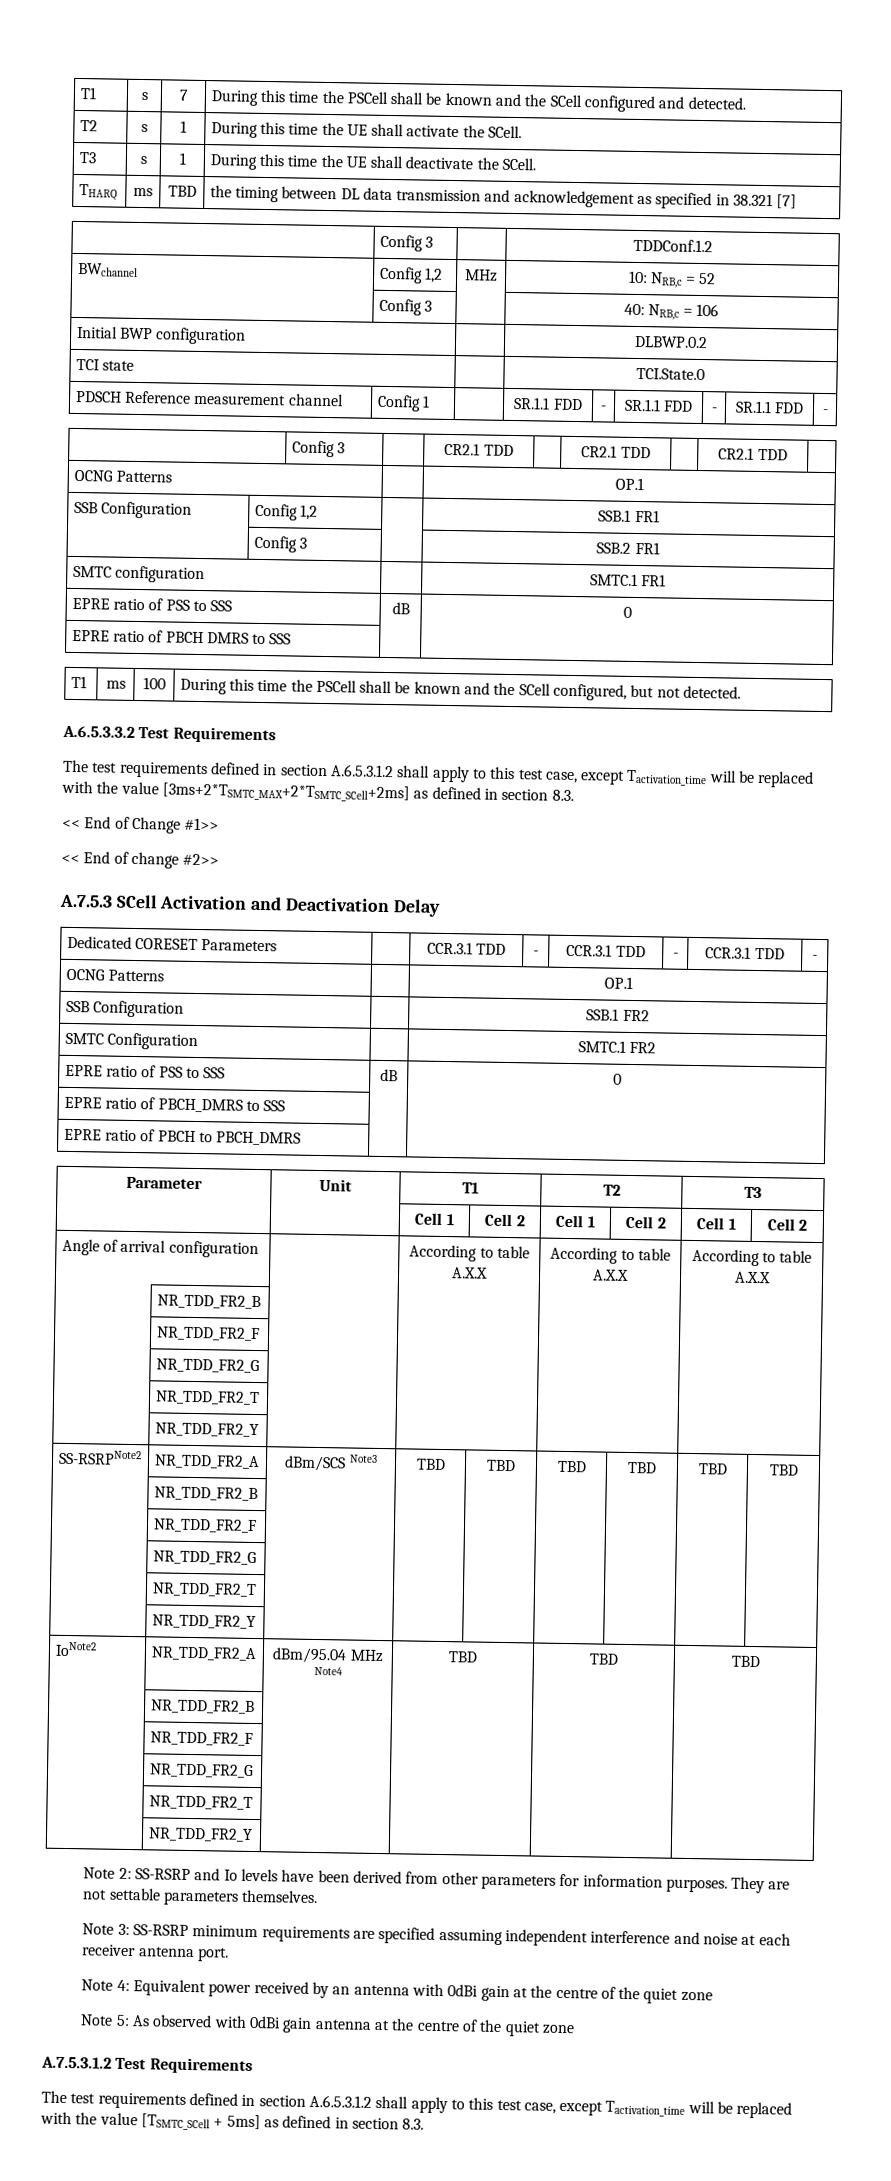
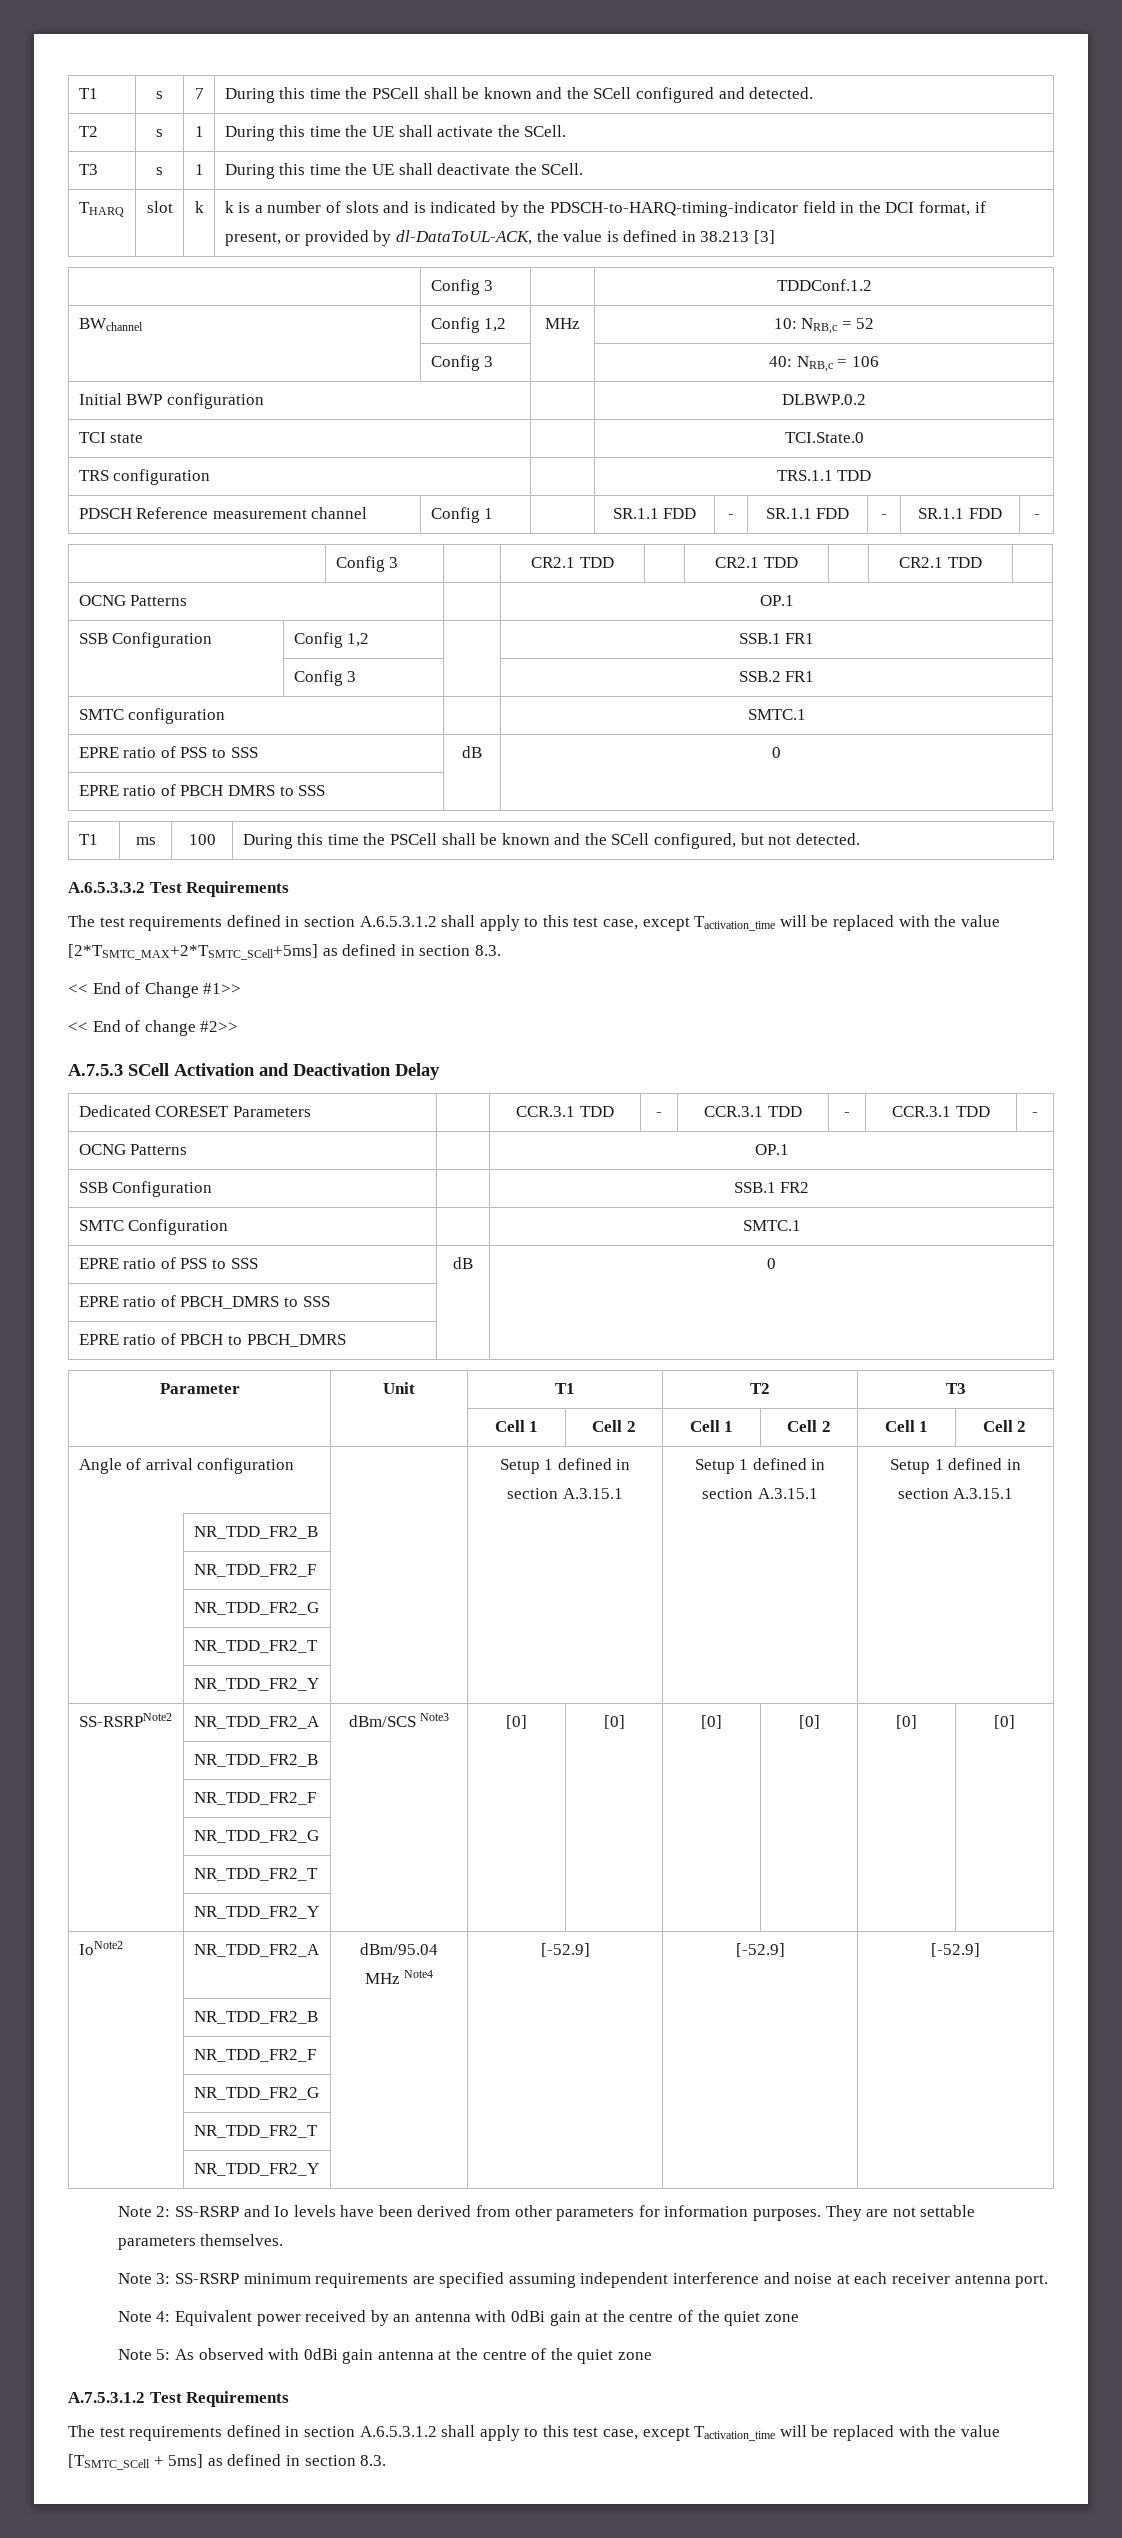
- THARQ | ms | TBD | the timing between DL data transmission and acknowledgement as specified in 38.321 [7]
+ THARQ | slot | k | k is a number of slots and is indicated by the PDSCH-to-HARQ-timing-indicator field in the DCI format, if present, or provided by dl-DataToUL-ACK, the value is defined in 38.213 [3]
+ TRS configuration | | TRS.1.1 TDD
- SMTC configuration | | SMTC.1 FR1
+ SMTC configuration | | SMTC.1
- The test requirements defined in section A.6.5.3.1.2 shall apply to this test case, except Tactivation_time will be replaced with the value [3ms+2*TSMTC_MAX+2*TSMTC_SCell+2ms] as defined in section 8.3.
+ The test requirements defined in section A.6.5.3.1.2 shall apply to this test case, except Tactivation_time will be replaced with the value [2*TSMTC_MAX+2*TSMTC_SCell+5ms] as defined in section 8.3.
- SMTC Configuration | | SMTC.1 FR2
+ SMTC Configuration | | SMTC.1
- Angle of arrival configuration | | According to table A.X.X | According to table A.X.X | According to table A.X.X
+ Angle of arrival configuration | | Setup 1 defined in section A.3.15.1 | Setup 1 defined in section A.3.15.1 | Setup 1 defined in section A.3.15.1
- SS-RSRPNote2 | NR_TDD_FR2_A | dBm/SCS Note3 | TBD | TBD | TBD | TBD | TBD | TBD
+ SS-RSRPNote2 | NR_TDD_FR2_A | dBm/SCS Note3 | [0] | [0] | [0] | [0] | [0] | [0]
- IoNote2 | NR_TDD_FR2_A | dBm/95.04 MHz Note4 | TBD | TBD | TBD
+ IoNote2 | NR_TDD_FR2_A | dBm/95.04 MHz Note4 | [-52.9] | [-52.9] | [-52.9]

